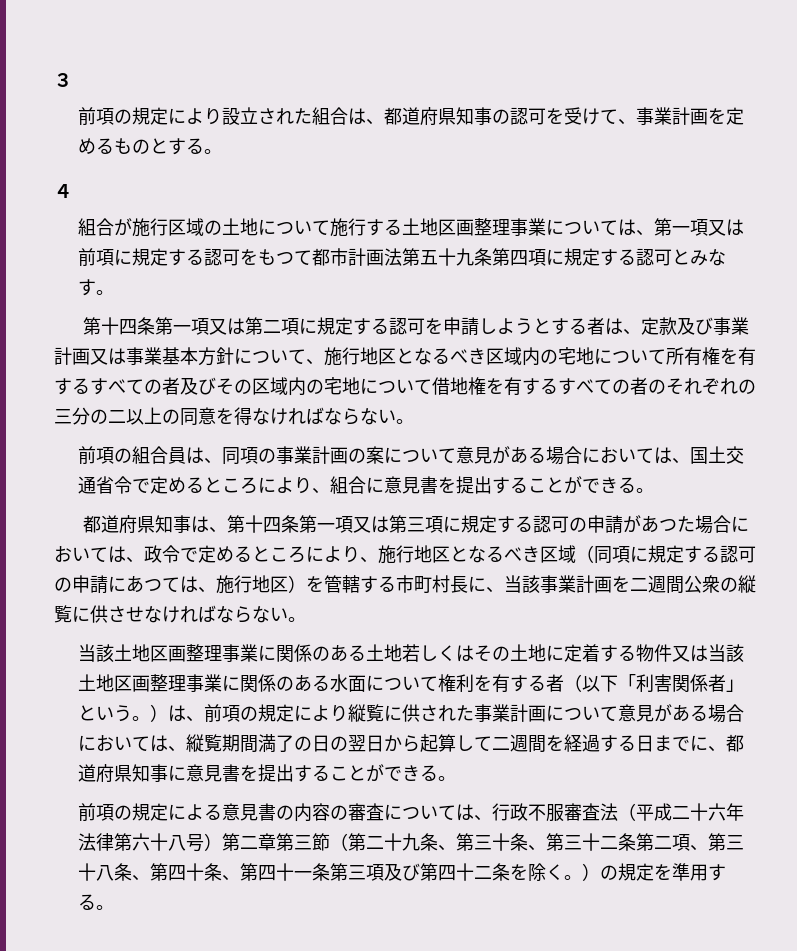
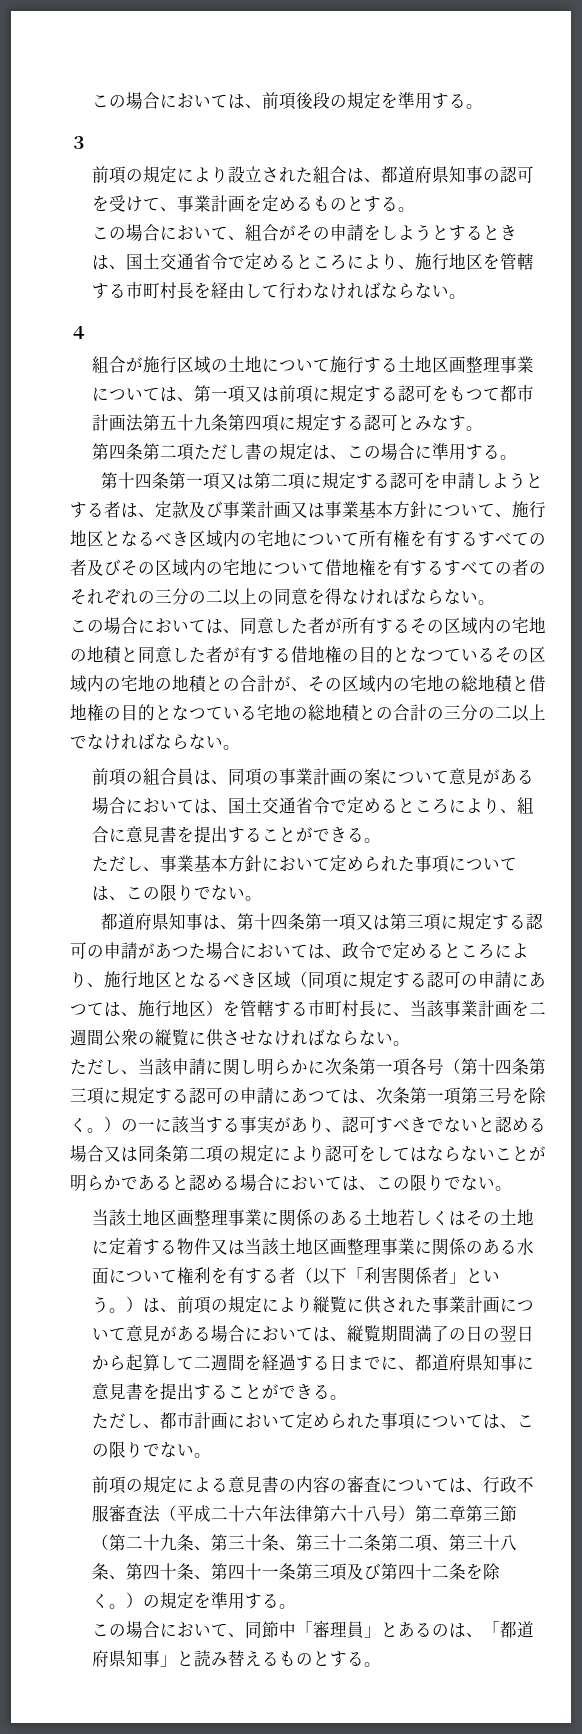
+ この場合においては、前項後段の規定を準用する。
+ この場合において、組合がその申請をしようとするときは、国土交通省令で定めるところにより、施行地区を管轄する市町村長を経由して行わなければならない。
+ 第四条第二項ただし書の規定は、この場合に準用する。
+ この場合においては、同意した者が所有するその区域内の宅地の地積と同意した者が有する借地権の目的となつているその区域内の宅地の地積との合計が、その区域内の宅地の総地積と借地権の目的となつている宅地の総地積との合計の三分の二以上でなければならない。
+ ただし、事業基本方針において定められた事項については、この限りでない。
+ ただし、当該申請に関し明らかに次条第一項各号（第十四条第三項に規定する認可の申請にあつては、次条第一項第三号を除く。）の一に該当する事実があり、認可すべきでないと認める場合又は同条第二項の規定により認可をしてはならないことが明らかであると認める場合においては、この限りでない。
+ ただし、都市計画において定められた事項については、この限りでない。
+ この場合において、同節中「審理員」とあるのは、「都道府県知事」と読み替えるものとする。

